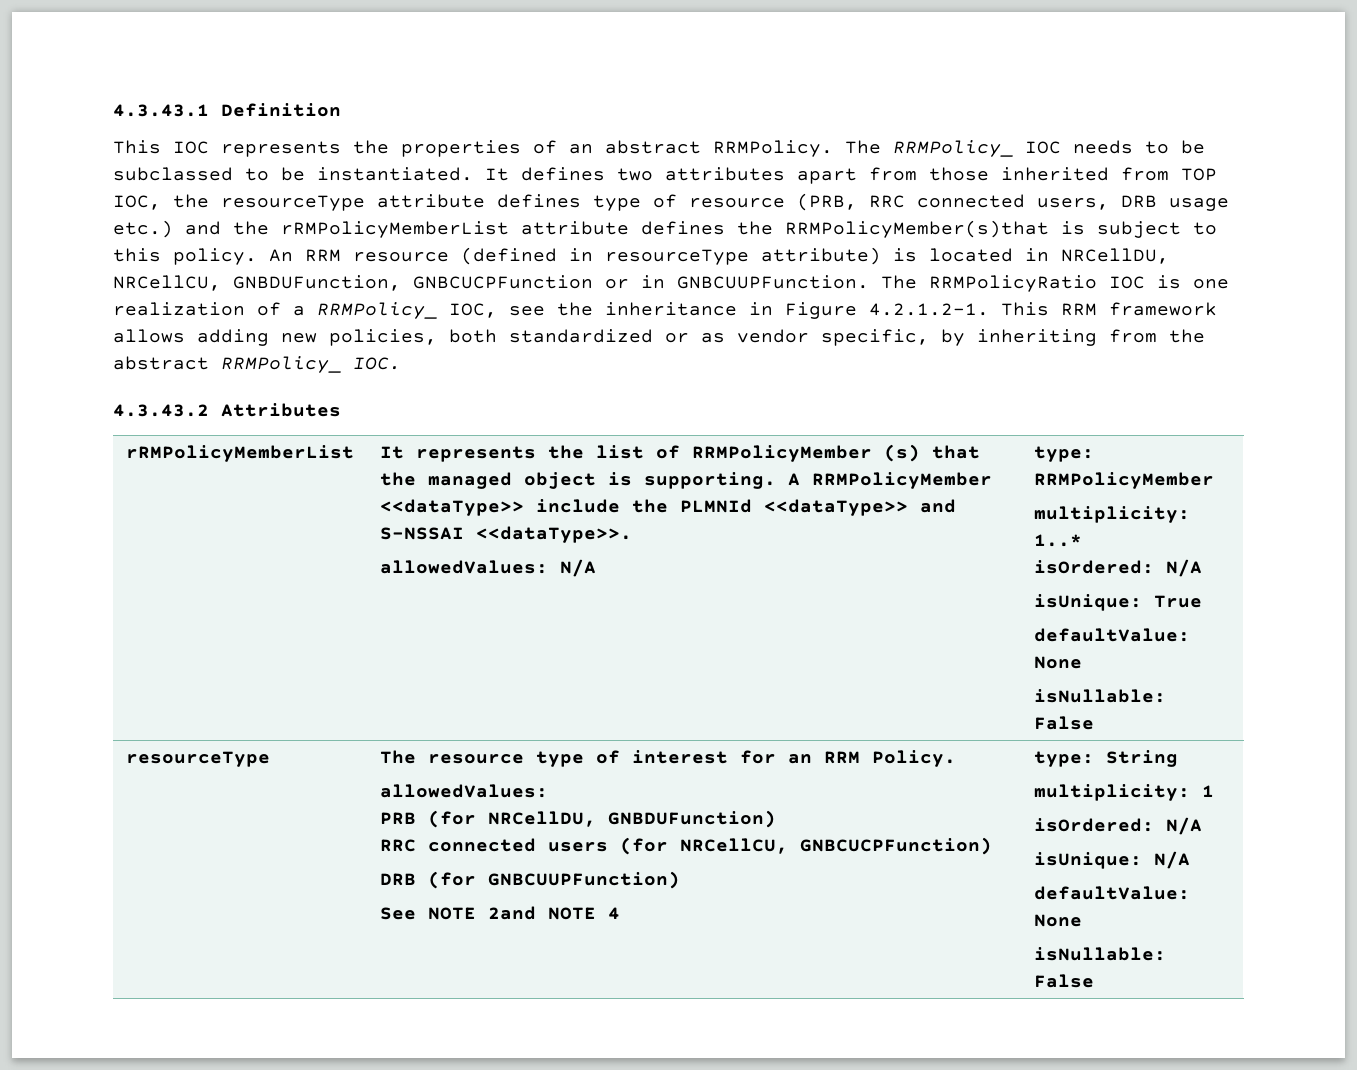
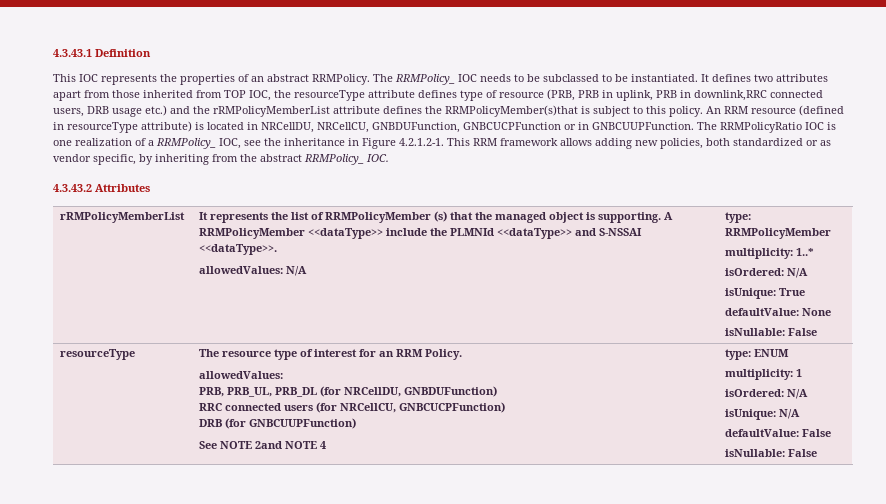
- It defines two attributes apart from those inherited from TOP IOC, the resourceType attribute defines type of resource (PRB, RRC connected users, DRB usage etc.) and the rRMPolicyMemberList attribute defines the RRMPolicyMember(s)that is subject to this policy.
+ It defines two attributes apart from those inherited from TOP IOC, the resourceType attribute defines type of resource (PRB, PRB in uplink, PRB in downlink,RRC connected users, DRB usage etc.) and the rRMPolicyMemberList attribute defines the RRMPolicyMember(s)that is subject to this policy.
- PRB (for NRCellDU, GNBDUFunction)
+ PRB, PRB_UL, PRB_DL (for NRCellDU, GNBDUFunction)
- type: String
+ type: ENUM
  isUnique: N/A
- defaultValue: None
+ defaultValue: False

